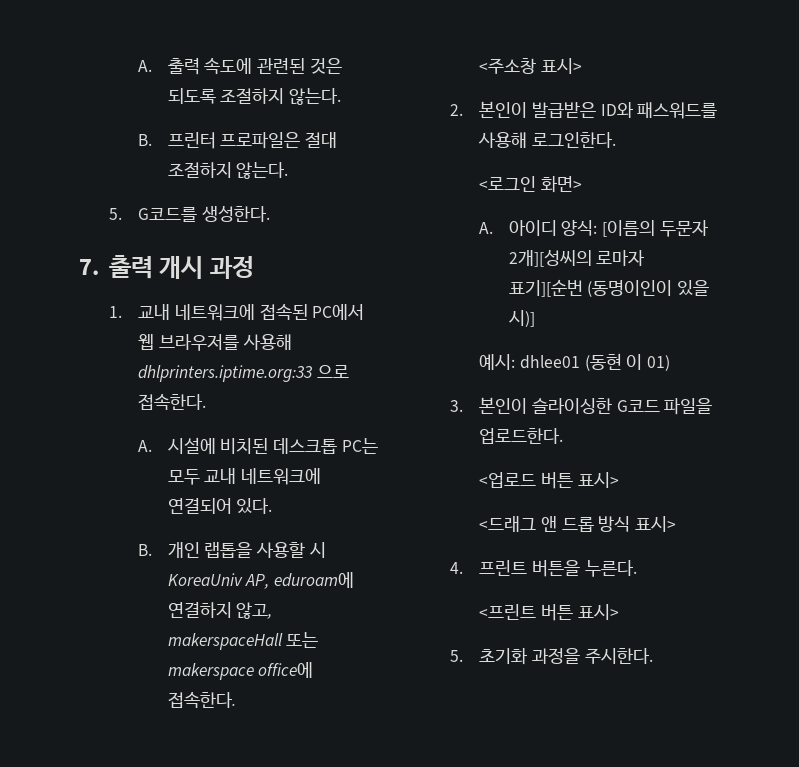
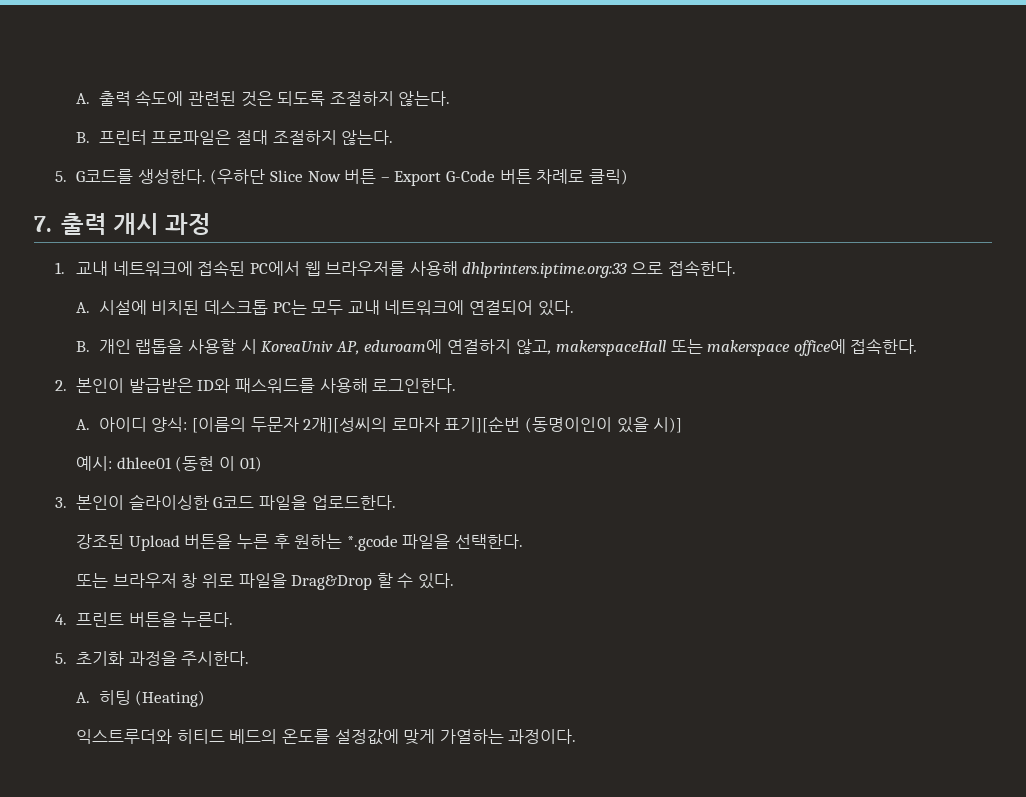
+ (우하단 Slice Now 버튼 – Export G-Code 버튼 차례로 클릭)
- <주소창 표시>
- <로그인 화면>
- <업로드 버튼 표시>
- <드래그 앤 드롭 방식 표시>
+ 강조된 Upload 버튼을 누른 후 원하는 *.gcode 파일을 선택한다.
+ 또는 브라우저 창 위로 파일을 Drag&Drop 할 수 있다.
- <프린트 버튼 표시>
+ A. 히팅 (Heating)
+ 익스트루더와 히티드 베드의 온도를 설정값에 맞게 가열하는 과정이다.

